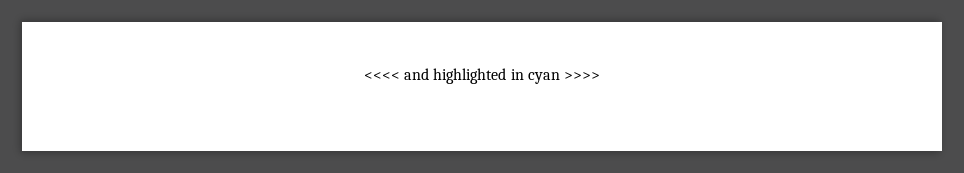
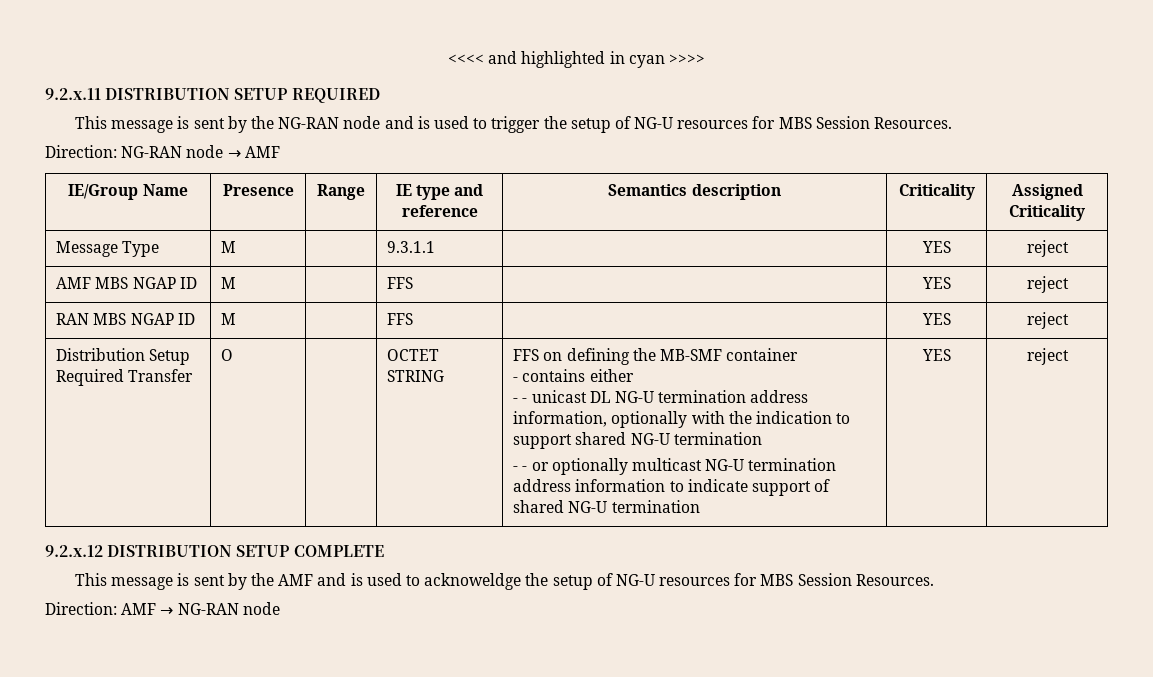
+ 9.2.x.11 DISTRIBUTION SETUP REQUIRED
+ This message is sent by the NG-RAN node and is used to trigger the setup of NG-U resources for MBS Session Resources.
+ Direction: NG-RAN node → AMF
+ IE/Group Name | Presence | Range | IE type and reference | Semantics description | Criticality | Assigned Criticality
+ Message Type | M | | 9.3.1.1 | | YES | reject
+ AMF MBS NGAP ID | M | | FFS | | YES | reject
+ RAN MBS NGAP ID | M | | FFS | | YES | reject
+ Distribution Setup Required Transfer | O | | OCTET STRING | FFS on defining the MB-SMF container
+ - contains either
+ - - unicast DL NG-U termination address information, optionally with the indication to support shared NG-U termination
+ - - or optionally multicast NG-U termination address information to indicate support of shared NG-U termination | YES | reject
+ 9.2.x.12 DISTRIBUTION SETUP COMPLETE
+ This message is sent by the AMF and is used to acknoweldge the setup of NG-U resources for MBS Session Resources.
+ Direction: AMF → NG-RAN node

